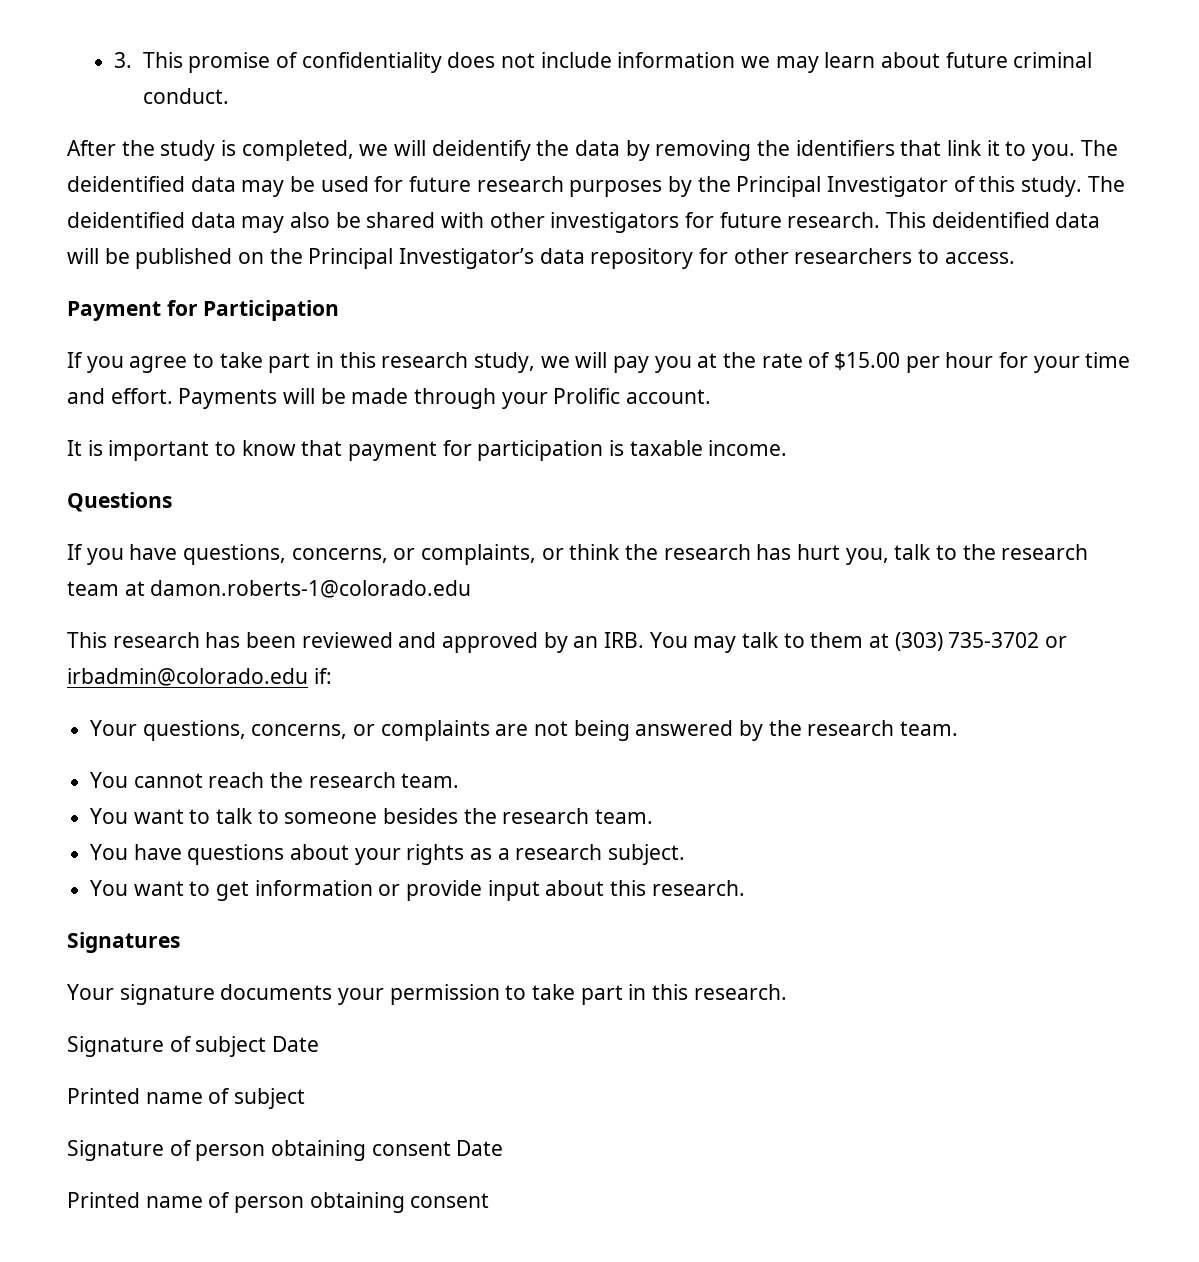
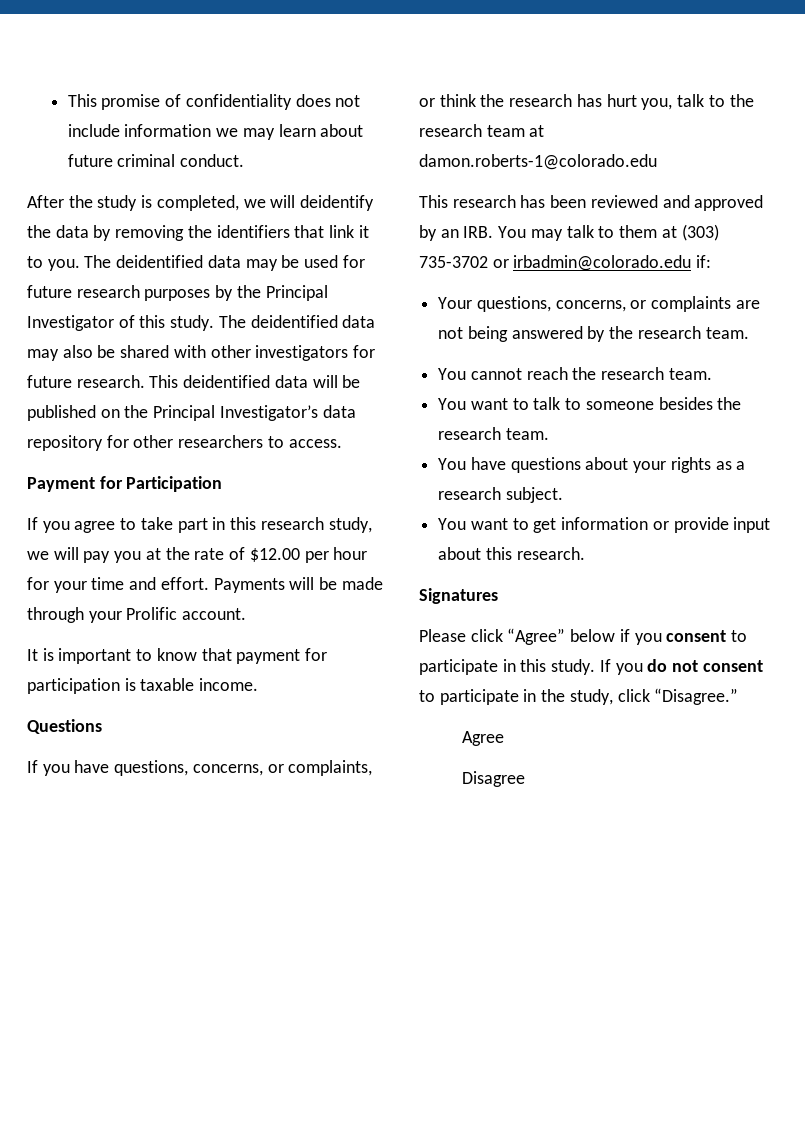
- 3. This promise of confidentiality does not include information we may learn about future criminal conduct.
+ This promise of confidentiality does not include information we may learn about future criminal conduct.
- If you agree to take part in this research study, we will pay you at the rate of $15.00 per hour for your time and effort.
+ If you agree to take part in this research study, we will pay you at the rate of $12.00 per hour for your time and effort.
- Your signature documents your permission to take part in this research.
- Signature of subject Date
- Printed name of subject
- Signature of person obtaining consent Date
- Printed name of person obtaining consent
+ Please click “Agree” below if you consent to participate in this study. If you do not consent to participate in the study, click “Disagree.”
+ Agree
+ Disagree

